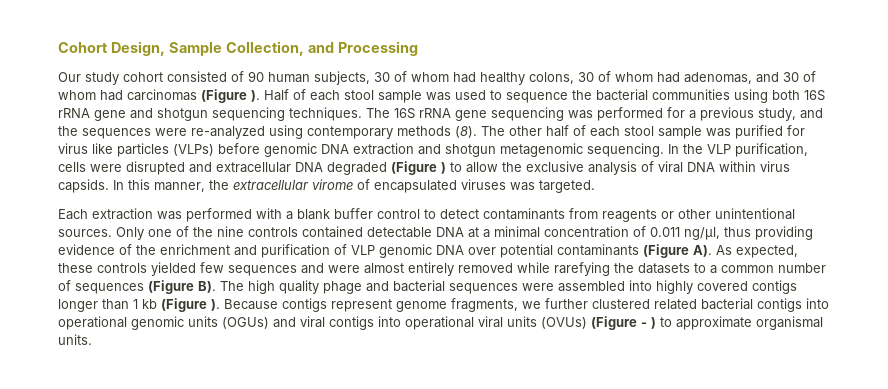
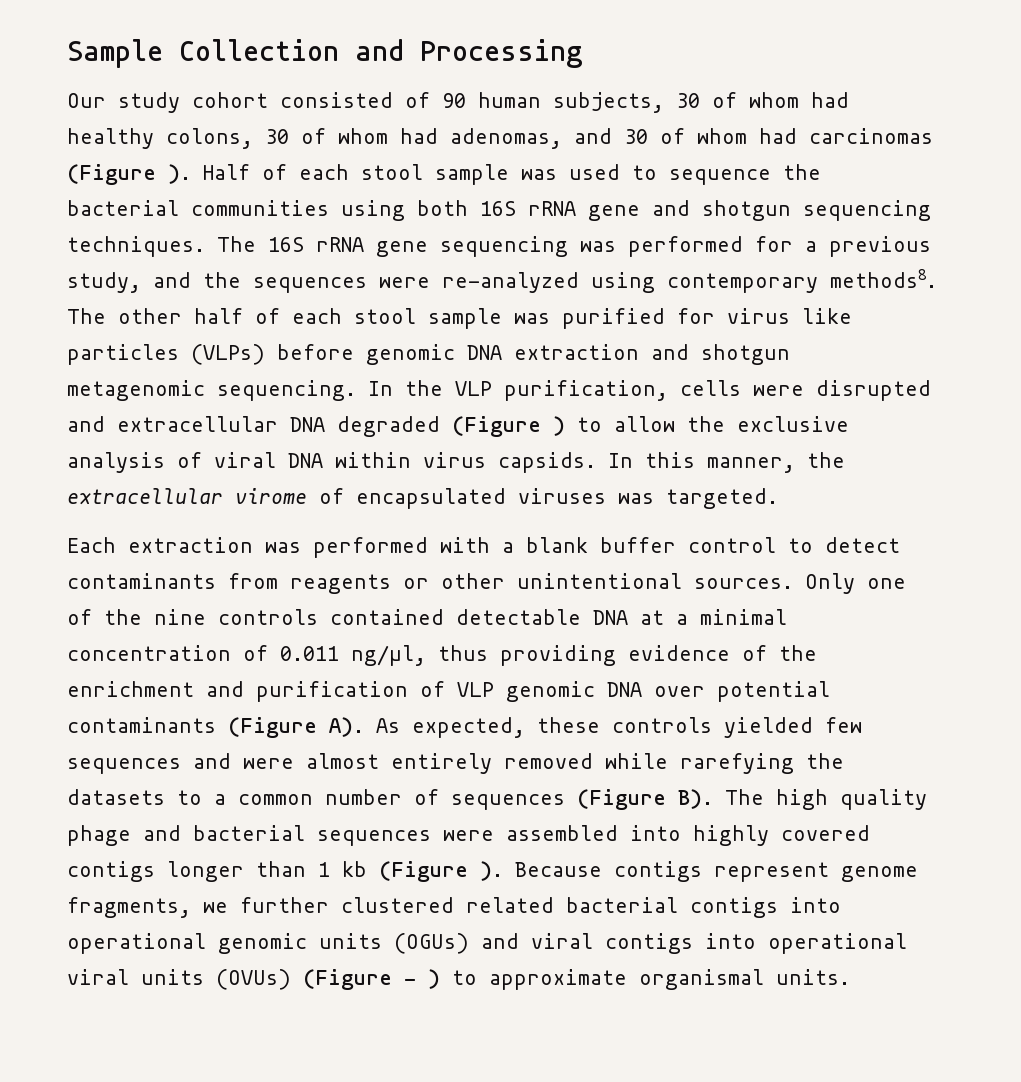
- Cohort Design, Sample Collection, and Processing
+ Sample Collection and Processing
- The 16S rRNA gene sequencing was performed for a previous study, and the sequences were re-analyzed using contemporary methods (8).
+ The 16S rRNA gene sequencing was performed for a previous study, and the sequences were re-analyzed using contemporary methods8.

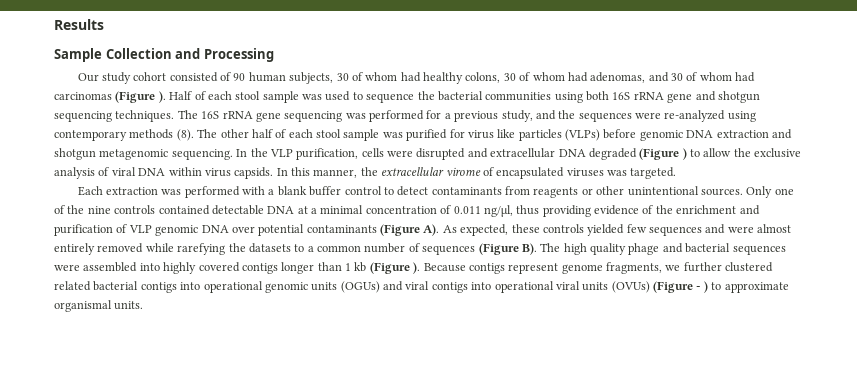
+ Results
- The 16S rRNA gene sequencing was performed for a previous study, and the sequences were re-analyzed using contemporary methods8.
+ The 16S rRNA gene sequencing was performed for a previous study, and the sequences were re-analyzed using contemporary methods (8).

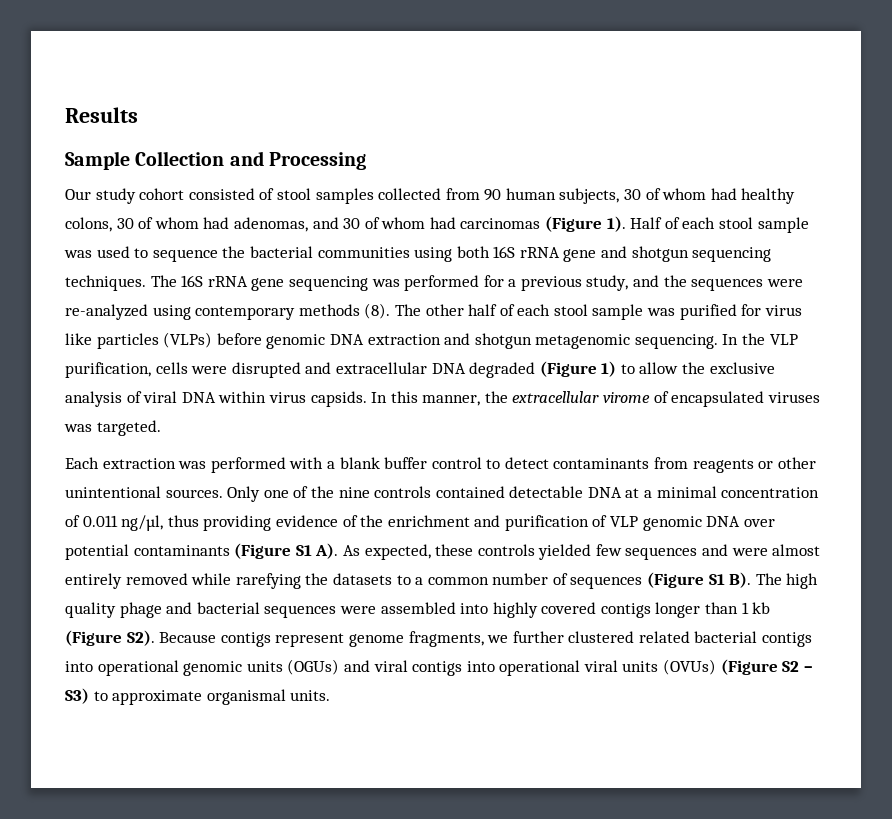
- Our study cohort consisted of 90 human subjects, 30 of whom had healthy colons, 30 of whom had adenomas, and 30 of whom had carcinomas (Figure ).
+ Our study cohort consisted of stool samples collected from 90 human subjects, 30 of whom had healthy colons, 30 of whom had adenomas, and 30 of whom had carcinomas (Figure 1).
- In the VLP purification, cells were disrupted and extracellular DNA degraded (Figure ) to allow the exclusive analysis of viral DNA within virus capsids.
+ In the VLP purification, cells were disrupted and extracellular DNA degraded (Figure 1) to allow the exclusive analysis of viral DNA within virus capsids.
- Only one of the nine controls contained detectable DNA at a minimal concentration of 0.011 ng/µl, thus providing evidence of the enrichment and purification of VLP genomic DNA over potential contaminants (Figure A). As expected, these controls yielded few sequences and were almost entirely removed while rarefying the datasets to a common number of sequences (Figure B). The high quality phage and bacterial sequences were assembled into highly covered contigs longer than 1 kb (Figure ). Because contigs represent genome fragments, we further clustered related bacterial contigs into operational genomic units (OGUs) and viral contigs into operational viral units (OVUs) (Figure - ) to approximate organismal units.
+ Only one of the nine controls contained detectable DNA at a minimal concentration of 0.011 ng/µl, thus providing evidence of the enrichment and purification of VLP genomic DNA over potential contaminants (Figure S1 A). As expected, these controls yielded few sequences and were almost entirely removed while rarefying the datasets to a common number of sequences (Figure S1 B). The high quality phage and bacterial sequences were assembled into highly covered contigs longer than 1 kb (Figure S2). Because contigs represent genome fragments, we further clustered related bacterial contigs into operational genomic units (OGUs) and viral contigs into operational viral units (OVUs) (Figure S2 – S3) to approximate organismal units.

